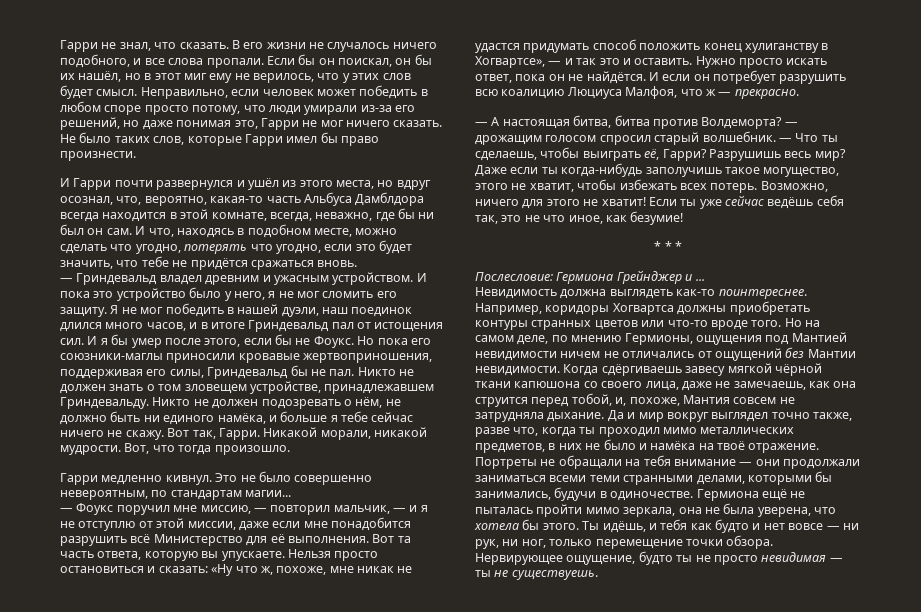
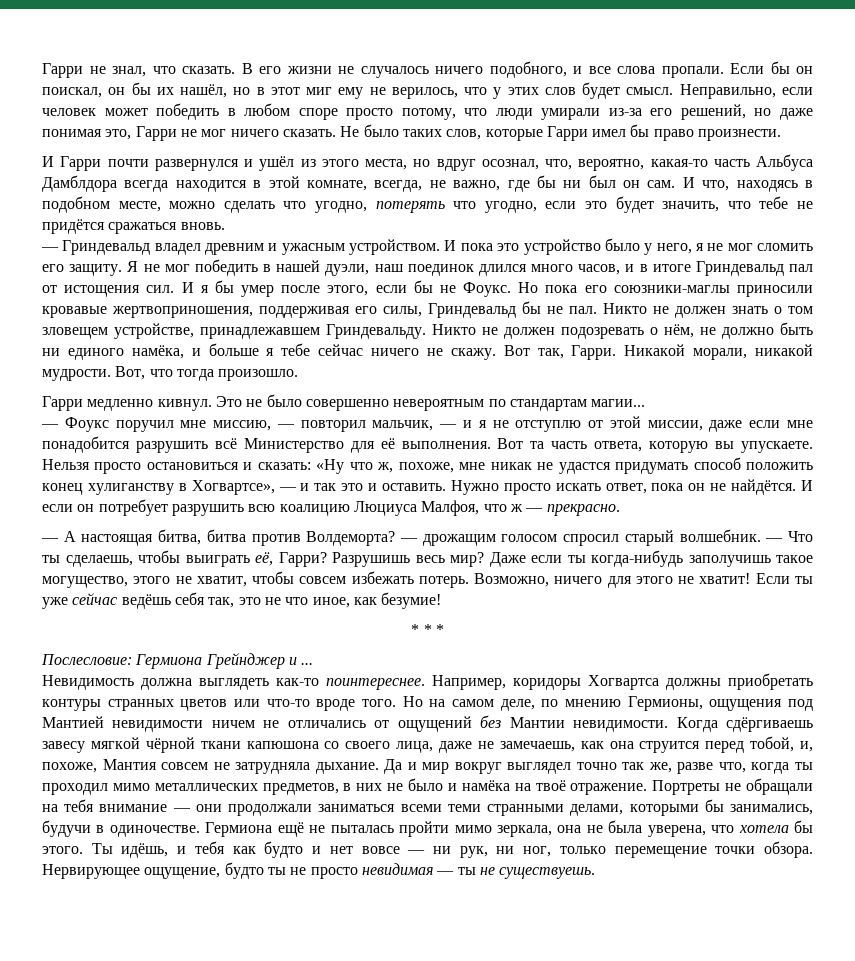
- И Гарри почти развернулся и ушёл из этого места, но вдруг осознал, что, вероятно, какая-то часть Альбуса Дамблдора всегда находится в этой комнате, всегда, неважно, где бы ни был он сам.
+ И Гарри почти развернулся и ушёл из этого места, но вдруг осознал, что, вероятно, какая-то часть Альбуса Дамблдора всегда находится в этой комнате, всегда, не важно, где бы ни был он сам.
- Это не было совершенно невероятным, по стандартам магии...
+ Это не было совершенно невероятным по стандартам магии...
- Даже если ты когда-нибудь заполучишь такое могущество, этого не хватит, чтобы избежать всех потерь.
+ Даже если ты когда-нибудь заполучишь такое могущество, этого не хватит, чтобы совсем избежать потерь.
- Да и мир вокруг выглядел точно также, разве что, когда ты проходил мимо металлических предметов, в них не было и намёка на твоё отражение.
+ Да и мир вокруг выглядел точно так же, разве что, когда ты проходил мимо металлических предметов, в них не было и намёка на твоё отражение.

